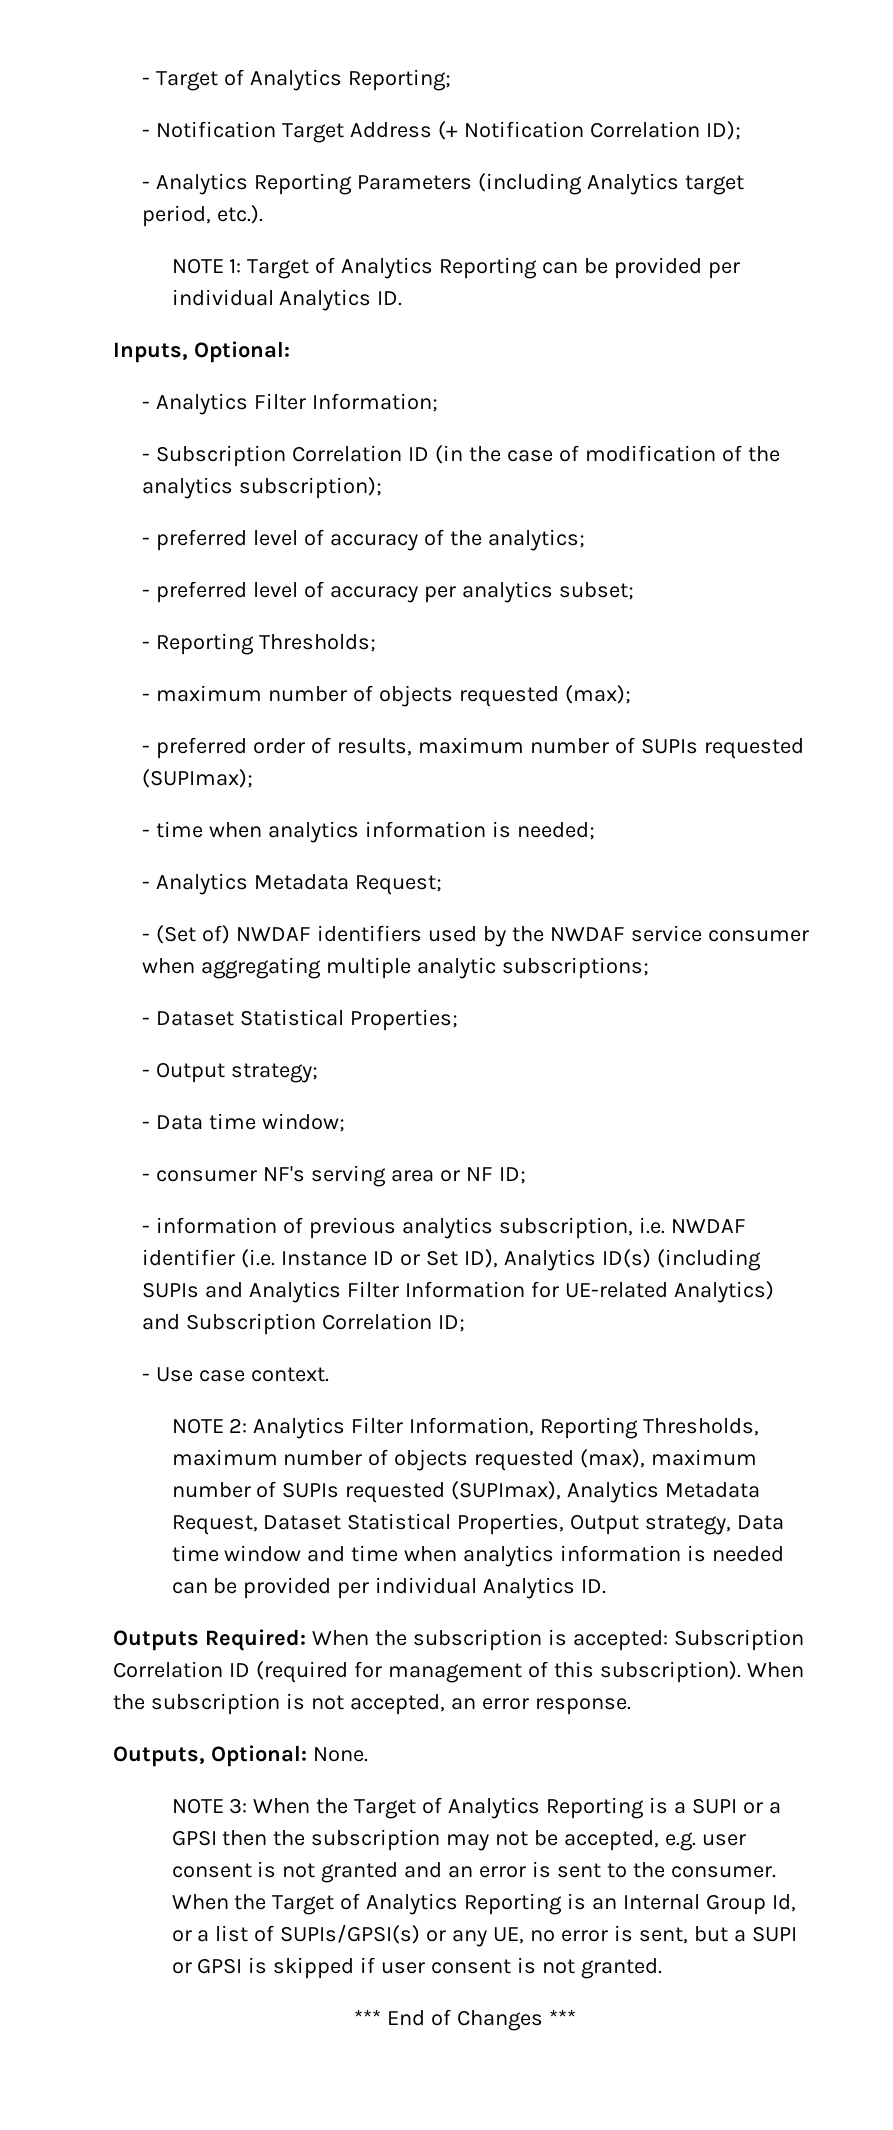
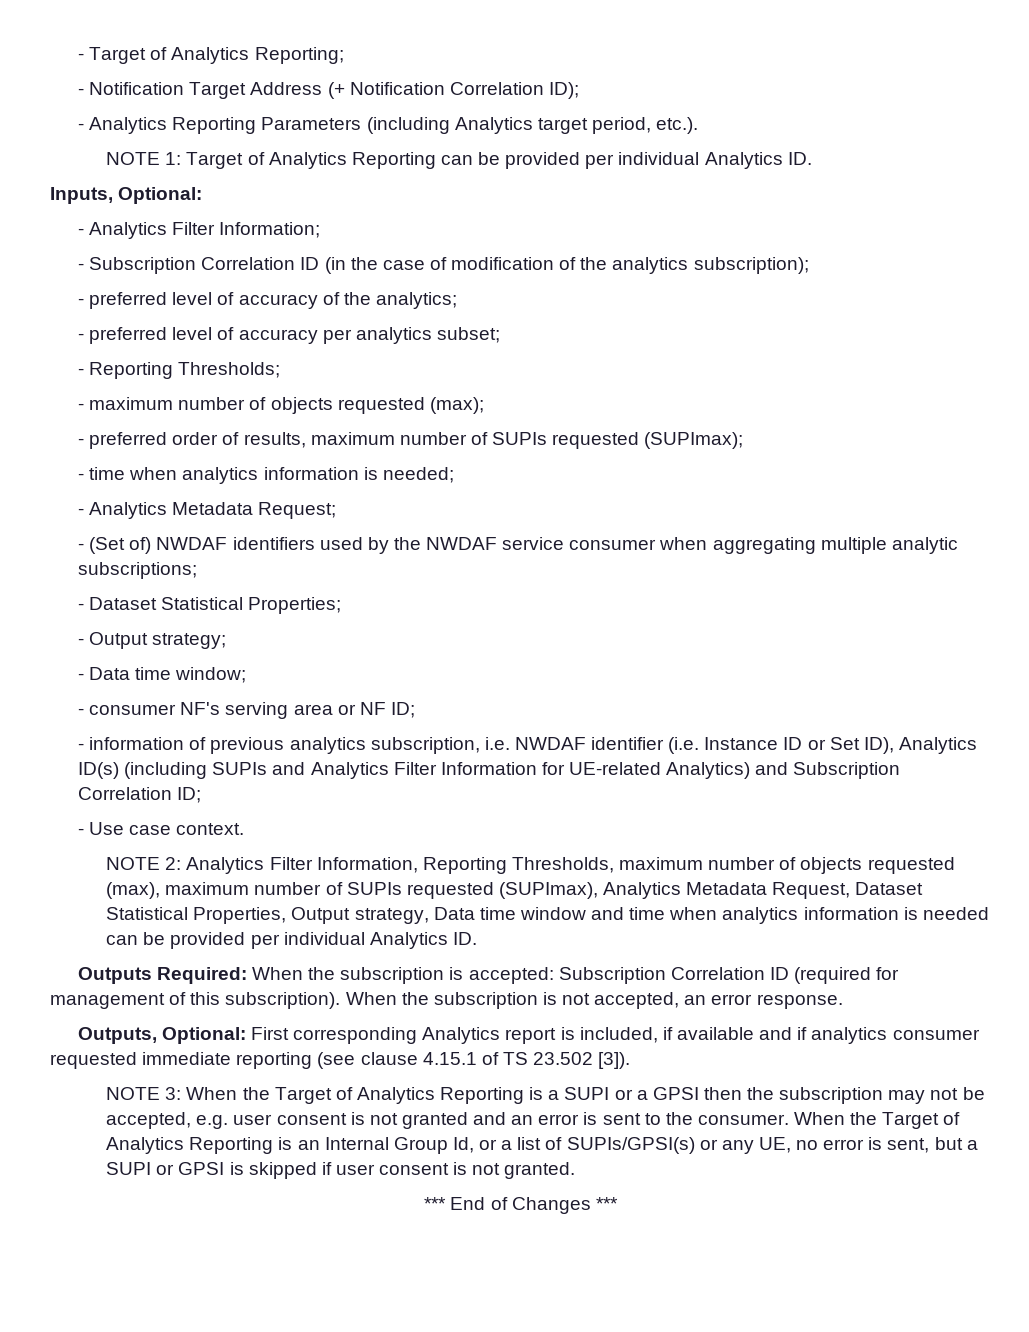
- Outputs, Optional: None.
+ Outputs, Optional: First corresponding Analytics report is included, if available and if analytics consumer requested immediate reporting (see clause 4.15.1 of TS 23.502 [3]).

